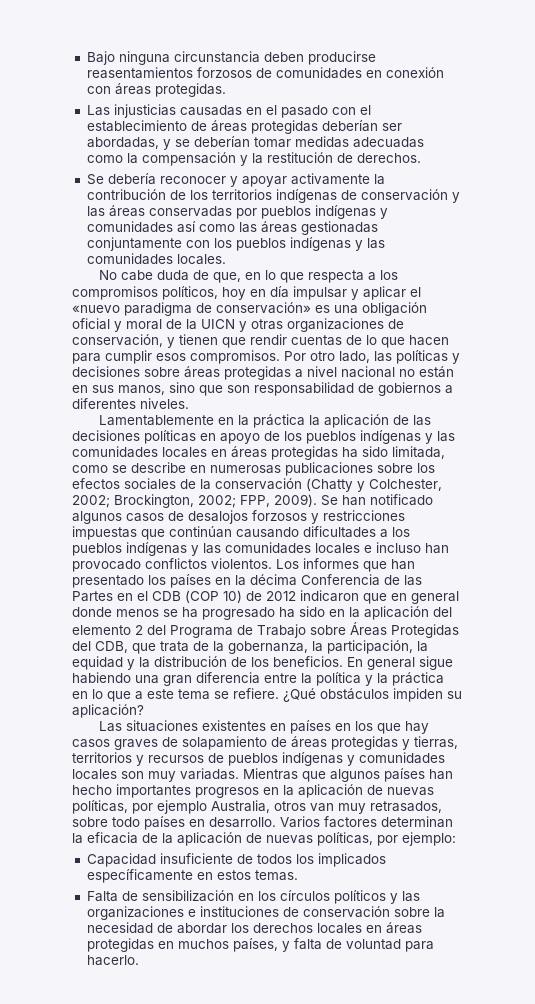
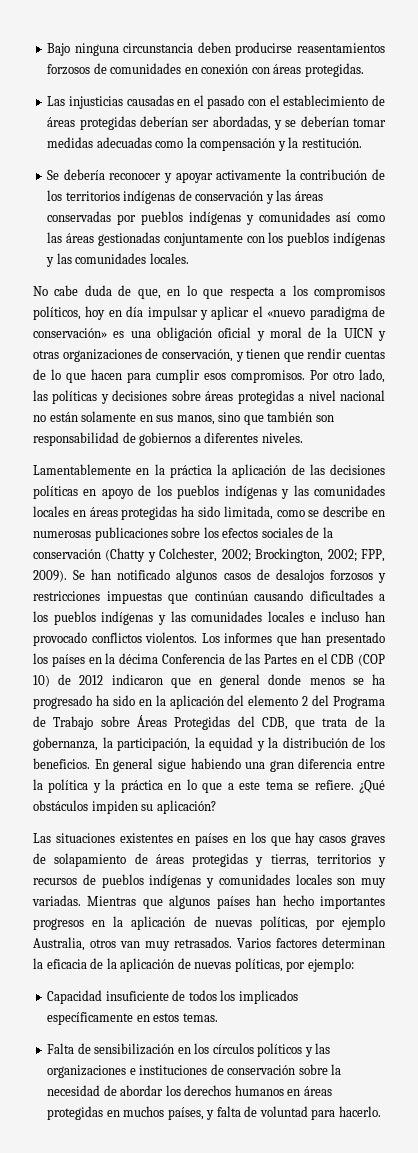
- Las injusticias causadas en el pasado con el establecimiento de áreas protegidas deberían ser abordadas, y se deberían tomar medidas adecuadas como la compensación y la restitución de derechos.
+ Las injusticias causadas en el pasado con el establecimiento de áreas protegidas deberían ser abordadas, y se deberían tomar medidas adecuadas como la compensación y la restitución.
- Por otro lado, las políticas y decisiones sobre áreas protegidas a nivel nacional no están en sus manos, sino que son responsabilidad de gobiernos a diferentes niveles.
+ Por otro lado, las políticas y decisiones sobre áreas protegidas a nivel nacional no están solamente en sus manos, sino que también son responsabilidad de gobiernos a diferentes niveles.
- Mientras que algunos países han hecho importantes progresos en la aplicación de nuevas políticas, por ejemplo Australia, otros van muy retrasados, sobre todo países en desarrollo.
+ Mientras que algunos países han hecho importantes progresos en la aplicación de nuevas políticas, por ejemplo Australia, otros van muy retrasados.
- Falta de sensibilización en los círculos políticos y las organizaciones e instituciones de conservación sobre la necesidad de abordar los derechos locales en áreas protegidas en muchos países, y falta de voluntad para hacerlo.
+ Falta de sensibilización en los círculos políticos y las organizaciones e instituciones de conservación sobre la necesidad de abordar los derechos humanos en áreas protegidas en muchos países, y falta de voluntad para hacerlo.

